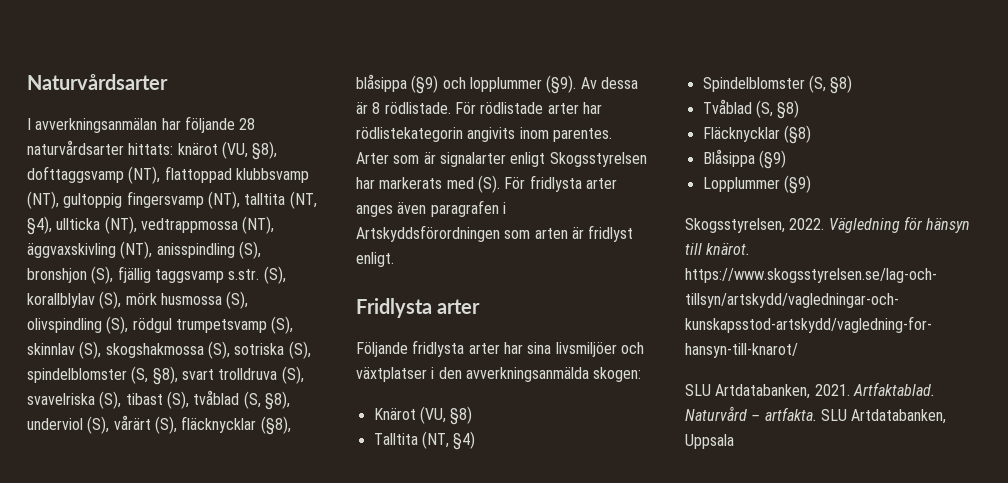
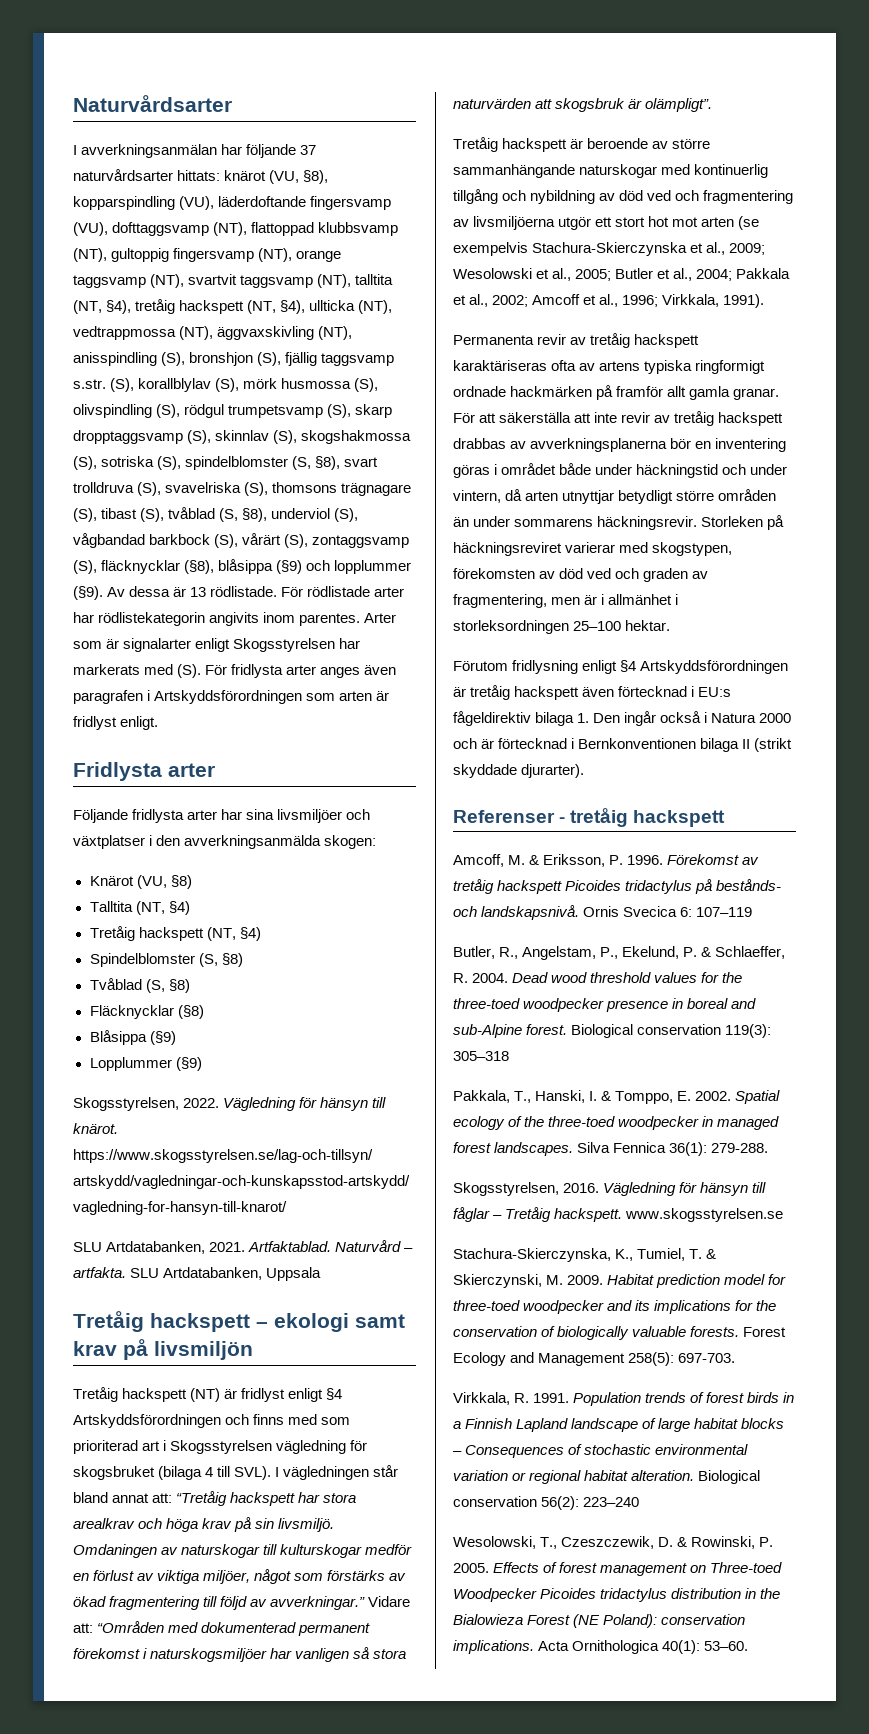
- I avverkningsanmälan har följande 28 naturvårdsarter hittats:
+ I avverkningsanmälan har följande 37 naturvårdsarter hittats:
- knärot (VU, §8), dofttaggsvamp (NT), flattoppad klubbsvamp (NT), gultoppig fingersvamp (NT), talltita (NT, §4), ullticka (NT), vedtrappmossa (NT), äggvaxskivling (NT), anisspindling (S), bronshjon (S), fjällig taggsvamp s.str. (S), korallblylav (S), mörk husmossa (S), olivspindling (S), rödgul trumpetsvamp (S), skinnlav (S), skogshakmossa (S), sotriska (S), spindelblomster (S, §8), svart trolldruva (S), svavelriska (S), tibast (S), tvåblad (S, §8), underviol (S), vårärt (S), fläcknycklar (§8), blåsippa (§9) och lopplummer (§9).
+ knärot (VU, §8), kopparspindling (VU), läderdoftande fingersvamp (VU), dofttaggsvamp (NT), flattoppad klubbsvamp (NT), gultoppig fingersvamp (NT), orange taggsvamp (NT), svartvit taggsvamp (NT), talltita (NT, §4), tretåig hackspett (NT, §4), ullticka (NT), vedtrappmossa (NT), äggvaxskivling (NT), anisspindling (S), bronshjon (S), fjällig taggsvamp s.str. (S), korallblylav (S), mörk husmossa (S), olivspindling (S), rödgul trumpetsvamp (S), skarp dropptaggsvamp (S), skinnlav (S), skogshakmossa (S), sotriska (S), spindelblomster (S, §8), svart trolldruva (S), svavelriska (S), thomsons trägnagare (S), tibast (S), tvåblad (S, §8), underviol (S), vågbandad barkbock (S), vårärt (S), zontaggsvamp (S), fläcknycklar (§8), blåsippa (§9) och lopplummer (§9).
- Av dessa är 8 rödlistade.
+ Av dessa är 13 rödlistade.
+ Tretåig hackspett (NT, §4)
+ Tretåig hackspett – ekologi samt krav på livsmiljön
+ Tretåig hackspett (NT) är fridlyst enligt §4 Artskyddsförordningen och finns med som prioriterad art i Skogsstyrelsen vägledning för skogsbruket (bilaga 4 till SVL). I vägledningen står bland annat att: “Tretåig hackspett har stora arealkrav och höga krav på sin livsmiljö. Omdaningen av naturskogar till kulturskogar medför en förlust av viktiga miljöer, något som förstärks av ökad fragmentering till följd av avverkningar.” Vidare att: “Områden med dokumenterad permanent förekomst i naturskogsmiljöer har vanligen så stora naturvärden att skogsbruk är olämpligt”.
+ Tretåig hackspett är beroende av större sammanhängande naturskogar med kontinuerlig tillgång och nybildning av död ved och fragmentering av livsmiljöerna utgör ett stort hot mot arten (se exempelvis Stachura-Skierczynska et al., 2009; Wesolowski et al., 2005; Butler et al., 2004; Pakkala et al., 2002; Amcoff et al., 1996; Virkkala, 1991).
+ Permanenta revir av tretåig hackspett karaktäriseras ofta av artens typiska ringformigt ordnade hackmärken på framför allt gamla granar. För att säkerställa att inte revir av tretåig hackspett drabbas av avverkningsplanerna bör en inventering göras i området både under häckningstid och under vintern, då arten utnyttjar betydligt större områden än under sommarens häckningsrevir. Storleken på häckningsreviret varierar med skogstypen, förekomsten av död ved och graden av fragmentering, men är i allmänhet i storleksordningen 25–100 hektar.
+ Förutom fridlysning enligt §4 Artskyddsförordningen är tretåig hackspett även förtecknad i EU:s fågeldirektiv bilaga 1. Den ingår också i Natura 2000 och är förtecknad i Bernkonventionen bilaga II (strikt skyddade djurarter).
+ Referenser - tretåig hackspett
+ Amcoff, M. & Eriksson, P. 1996. Förekomst av tretåig hackspett Picoides tridactylus på bestånds- och landskapsnivå. Ornis Svecica 6: 107–119
+ Butler, R., Angelstam, P., Ekelund, P. & Schlaeffer, R. 2004. Dead wood threshold values for the three-toed woodpecker presence in boreal and sub-Alpine forest. Biological conservation 119(3): 305–318
+ Pakkala, T., Hanski, I. & Tomppo, E. 2002. Spatial ecology of the three-toed woodpecker in managed forest landscapes. Silva Fennica 36(1): 279-288.
+ Skogsstyrelsen, 2016. Vägledning för hänsyn till fåglar – Tretåig hackspett. www.skogsstyrelsen.se
+ Stachura-Skierczynska, K., Tumiel, T. & Skierczynski, M. 2009. Habitat prediction model for three-toed woodpecker and its implications for the conservation of biologically valuable forests. Forest Ecology and Management 258(5): 697-703.
+ Virkkala, R. 1991. Population trends of forest birds in a Finnish Lapland landscape of large habitat blocks – Consequences of stochastic environmental variation or regional habitat alteration. Biological conservation 56(2): 223–240
+ Wesolowski, T., Czeszczewik, D. & Rowinski, P. 2005. Effects of forest management on Three-toed Woodpecker Picoides tridactylus distribution in the Bialowieza Forest (NE Poland): conservation implications. Acta Ornithologica 40(1): 53–60.

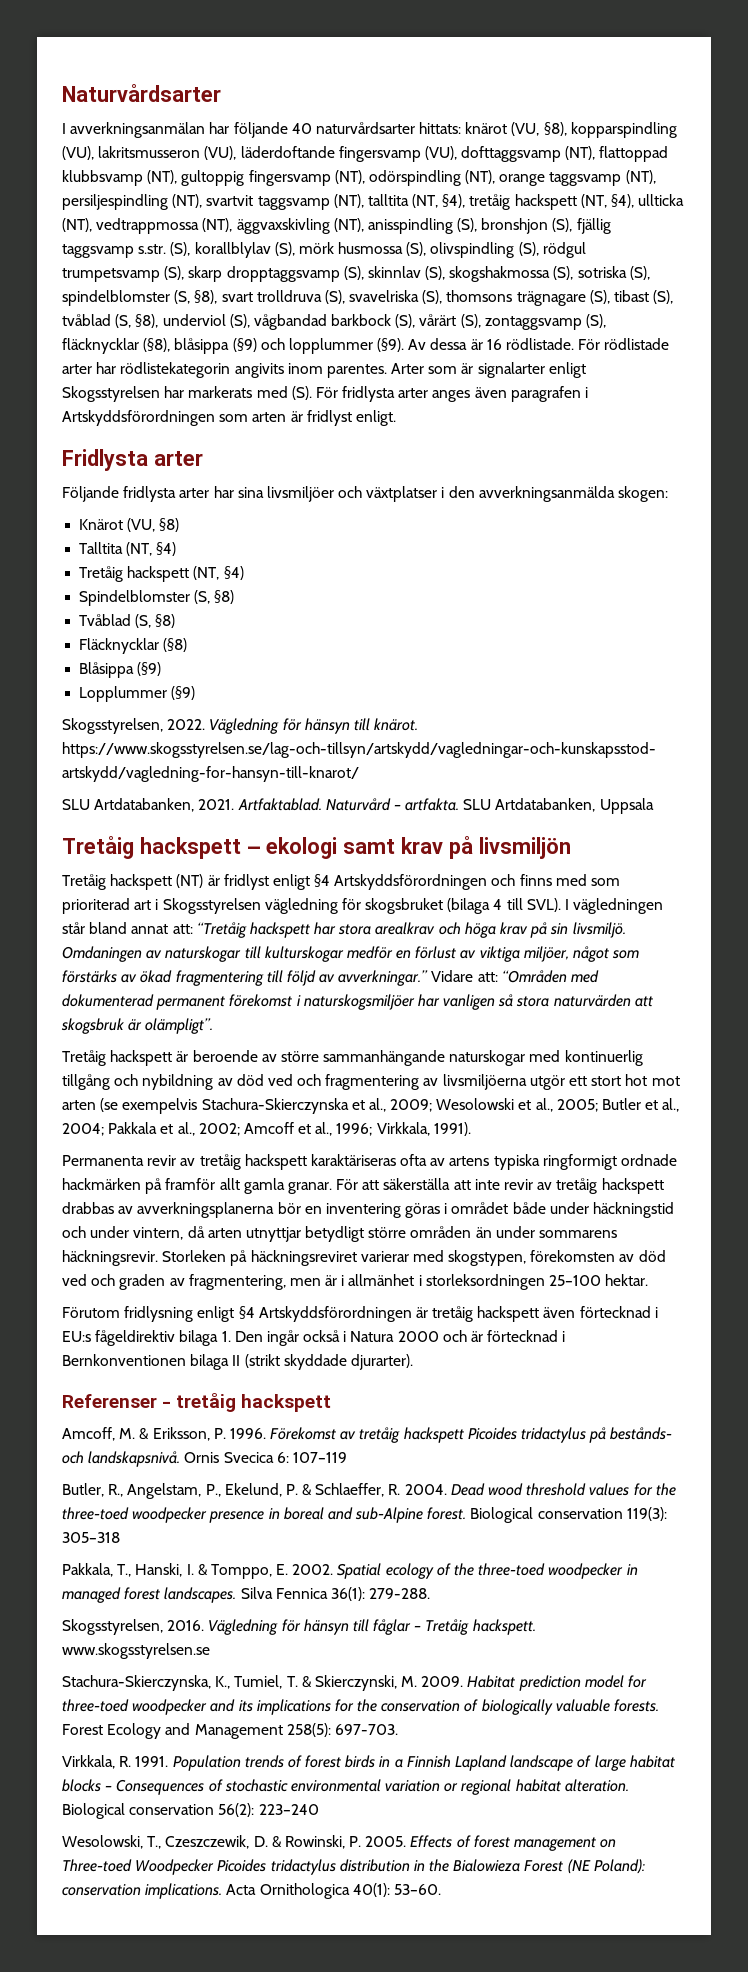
- I avverkningsanmälan har följande 37 naturvårdsarter hittats:
+ I avverkningsanmälan har följande 40 naturvårdsarter hittats:
- knärot (VU, §8), kopparspindling (VU), läderdoftande fingersvamp (VU), dofttaggsvamp (NT), flattoppad klubbsvamp (NT), gultoppig fingersvamp (NT), orange taggsvamp (NT), svartvit taggsvamp (NT), talltita (NT, §4), tretåig hackspett (NT, §4), ullticka (NT), vedtrappmossa (NT), äggvaxskivling (NT), anisspindling (S), bronshjon (S), fjällig taggsvamp s.str. (S), korallblylav (S), mörk husmossa (S), olivspindling (S), rödgul trumpetsvamp (S), skarp dropptaggsvamp (S), skinnlav (S), skogshakmossa (S), sotriska (S), spindelblomster (S, §8), svart trolldruva (S), svavelriska (S), thomsons trägnagare (S), tibast (S), tvåblad (S, §8), underviol (S), vågbandad barkbock (S), vårärt (S), zontaggsvamp (S), fläcknycklar (§8), blåsippa (§9) och lopplummer (§9).
+ knärot (VU, §8), kopparspindling (VU), lakritsmusseron (VU), läderdoftande fingersvamp (VU), dofttaggsvamp (NT), flattoppad klubbsvamp (NT), gultoppig fingersvamp (NT), odörspindling (NT), orange taggsvamp (NT), persiljespindling (NT), svartvit taggsvamp (NT), talltita (NT, §4), tretåig hackspett (NT, §4), ullticka (NT), vedtrappmossa (NT), äggvaxskivling (NT), anisspindling (S), bronshjon (S), fjällig taggsvamp s.str. (S), korallblylav (S), mörk husmossa (S), olivspindling (S), rödgul trumpetsvamp (S), skarp dropptaggsvamp (S), skinnlav (S), skogshakmossa (S), sotriska (S), spindelblomster (S, §8), svart trolldruva (S), svavelriska (S), thomsons trägnagare (S), tibast (S), tvåblad (S, §8), underviol (S), vågbandad barkbock (S), vårärt (S), zontaggsvamp (S), fläcknycklar (§8), blåsippa (§9) och lopplummer (§9).
- Av dessa är 13 rödlistade.
+ Av dessa är 16 rödlistade.

